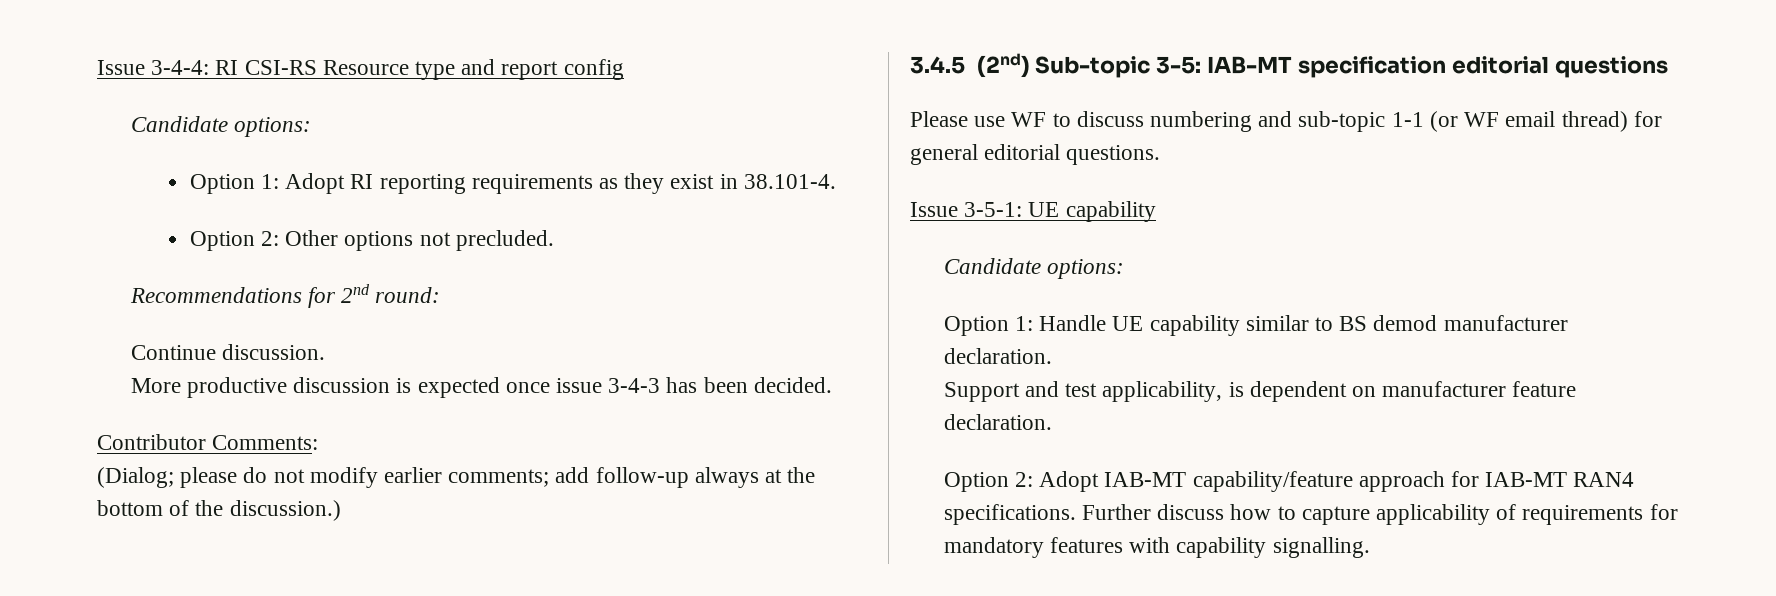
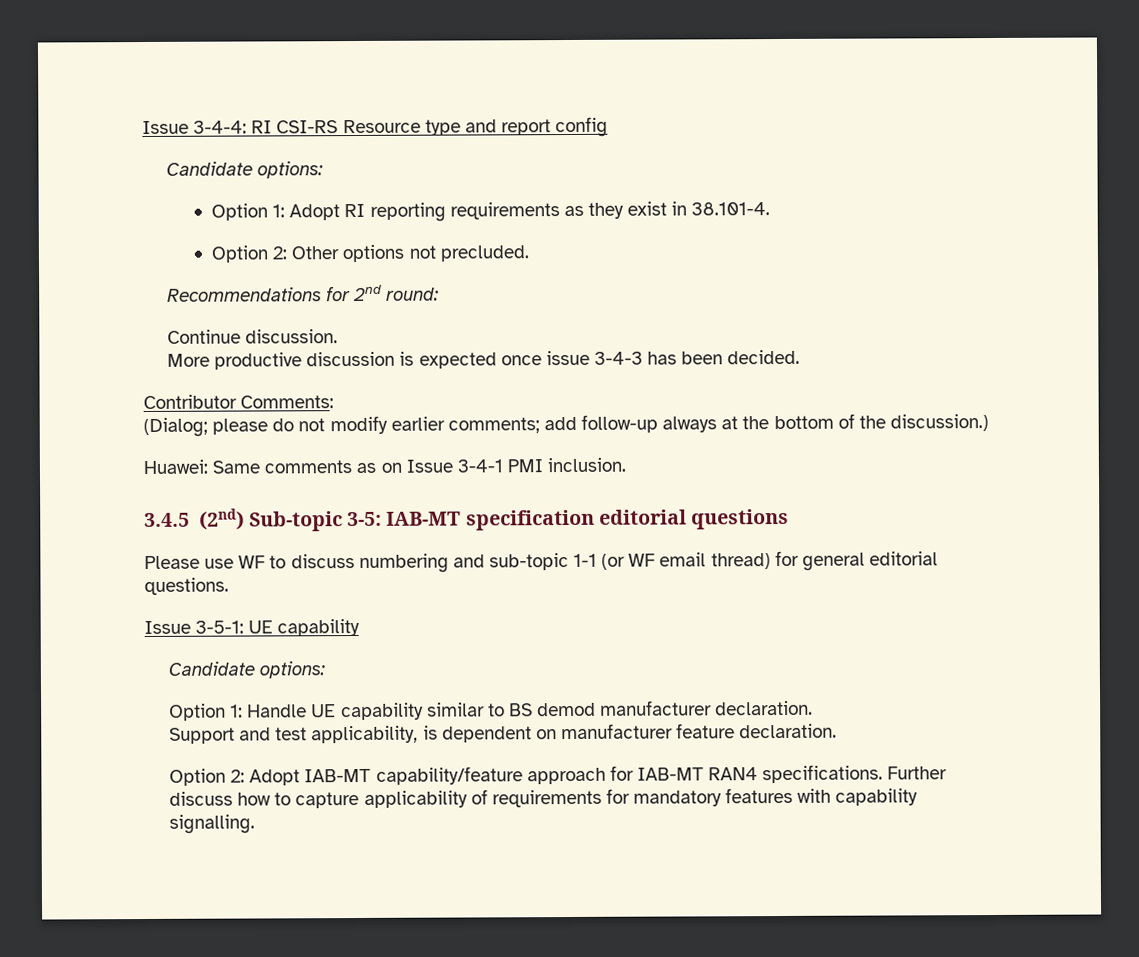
+ Huawei: Same comments as on Issue 3-4-1 PMI inclusion.

